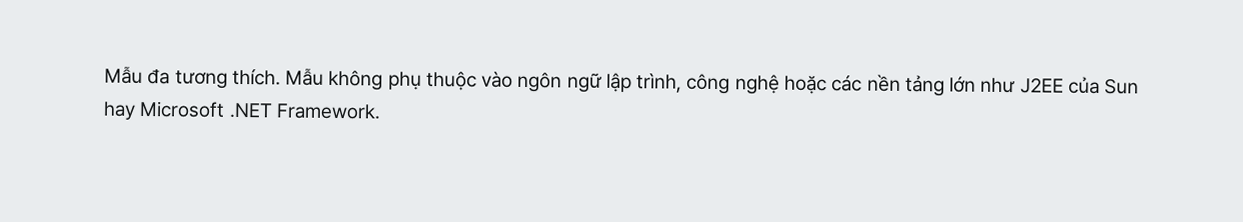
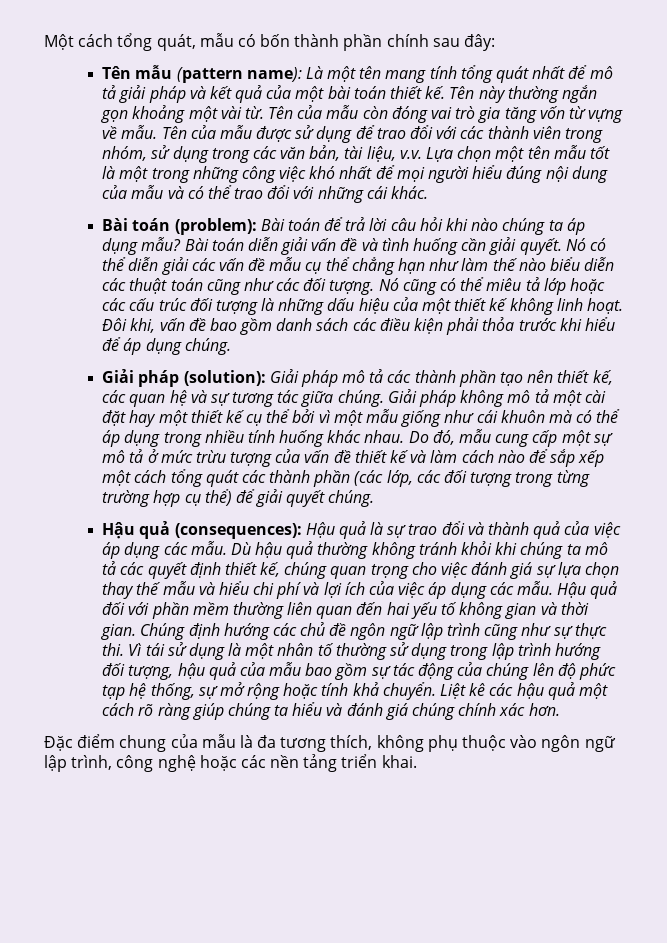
- Mẫu đa tương thích. Mẫu không phụ thuộc vào ngôn ngữ lập trình, công nghệ hoặc các nền tảng lớn như J2EE của Sun hay Microsoft .NET Framework.
+ Một cách tổng quát, mẫu có bốn thành phần chính sau đây:
+ Tên mẫu (pattern name): Là một tên mang tính tổng quát nhất để mô tả giải pháp và kết quả của một bài toán thiết kế. Tên này thường ngắn gọn khoảng một vài từ. Tên của mẫu còn đóng vai trò gia tăng vốn từ vựng về mẫu. Tên của mẫu được sử dụng để trao đổi với các thành viên trong nhóm, sử dụng trong các văn bản, tài liệu, v.v. Lựa chọn một tên mẫu tốt là một trong những công việc khó nhất để mọi người hiểu đúng nội dung của mẫu và có thể trao đổi với những cái khác.
+ Bài toán (problem): Bài toán để trả lời câu hỏi khi nào chúng ta áp dụng mẫu? Bài toán diễn giải vấn đề và tình huống cần giải quyết. Nó có thể diễn giải các vấn đề mẫu cụ thể chẳng hạn như làm thế nào biểu diễn các thuật toán cũng như các đối tượng. Nó cũng có thể miêu tả lớp hoặc các cấu trúc đối tượng là những dấu hiệu của một thiết kế không linh hoạt. Đôi khi, vấn đề bao gồm danh sách các điều kiện phải thỏa trước khi hiểu để áp dụng chúng.
+ Giải pháp (solution): Giải pháp mô tả các thành phần tạo nên thiết kế, các quan hệ và sự tương tác giữa chúng. Giải pháp không mô tả một cài đặt hay một thiết kế cụ thể bởi vì một mẫu giống như cái khuôn mà có thể áp dụng trong nhiều tính huống khác nhau. Do đó, mẫu cung cấp một sự mô tả ở mức trừu tượng của vấn đề thiết kế và làm cách nào để sắp xếp một cách tổng quát các thành phần (các lớp, các đối tượng trong từng trường hợp cụ thể) để giải quyết chúng.
+ Hậu quả (consequences): Hậu quả là sự trao đổi và thành quả của việc áp dụng các mẫu. Dù hậu quả thường không tránh khỏi khi chúng ta mô tả các quyết định thiết kế, chúng quan trọng cho việc đánh giá sự lựa chọn thay thế mẫu và hiểu chi phí và lợi ích của việc áp dụng các mẫu. Hậu quả đối với phần mềm thường liên quan đến hai yếu tố không gian và thời gian. Chúng định hướng các chủ đề ngôn ngữ lập trình cũng như sự thực thi. Vì tái sử dụng là một nhân tố thường sử dụng trong lập trình hướng đối tượng, hậu quả của mẫu bao gồm sự tác động của chúng lên độ phức tạp hệ thống, sự mở rộng hoặc tính khả chuyển. Liệt kê các hậu quả một cách rõ ràng giúp chúng ta hiểu và đánh giá chúng chính xác hơn.
+ Đặc điểm chung của mẫu là đa tương thích, không phụ thuộc vào ngôn ngữ lập trình, công nghệ hoặc các nền tảng triển khai.

